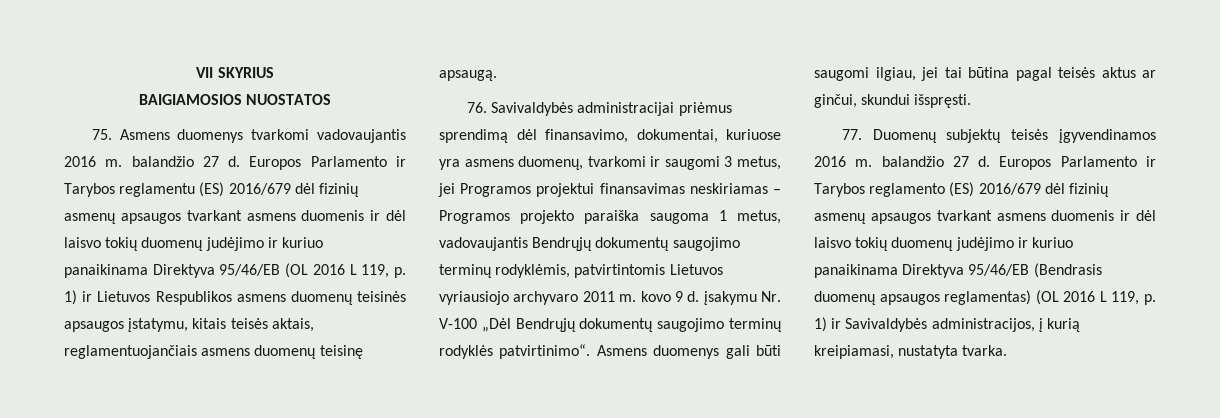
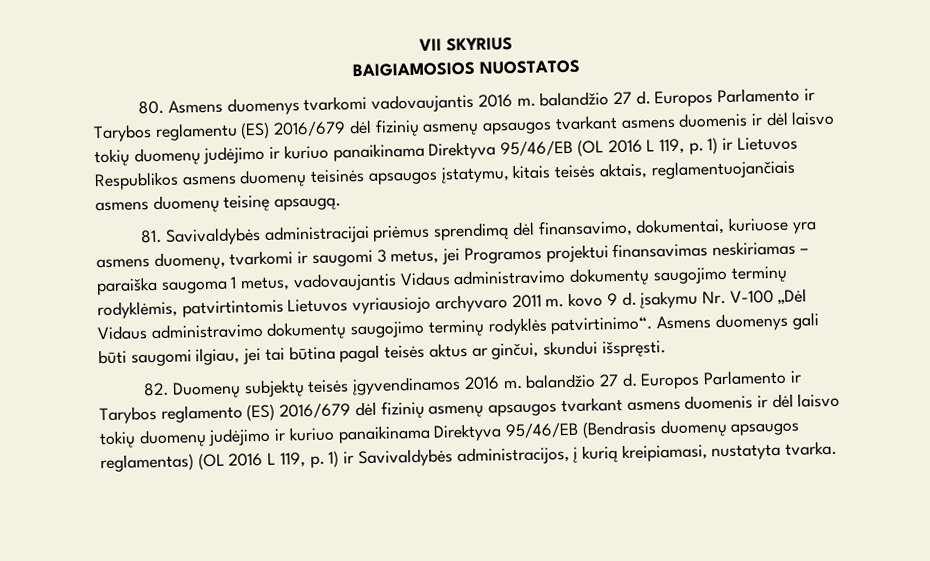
- 75. Asmens duomenys tvarkomi vadovaujantis 2016 m. balandžio 27 d.
+ 80. Asmens duomenys tvarkomi vadovaujantis 2016 m. balandžio 27 d.
- 76. Savivaldybės administracijai priėmus sprendimą dėl finansavimo, dokumentai, kuriuose yra asmens duomenų, tvarkomi ir saugomi 3 metus, jei Programos projektui finansavimas neskiriamas – Programos projekto paraiška saugoma 1 metus, vadovaujantis Bendrųjų dokumentų saugojimo terminų rodyklėmis, patvirtintomis Lietuvos vyriausiojo archyvaro 2011 m. kovo 9 d. įsakymu Nr. V-100 „Dėl Bendrųjų dokumentų saugojimo terminų rodyklės patvirtinimo“.
+ 81. Savivaldybės administracijai priėmus sprendimą dėl finansavimo, dokumentai, kuriuose yra asmens duomenų, tvarkomi ir saugomi 3 metus, jei Programos projektui finansavimas neskiriamas – paraiška saugoma 1 metus, vadovaujantis Vidaus administravimo dokumentų saugojimo terminų rodyklėmis, patvirtintomis Lietuvos vyriausiojo archyvaro 2011 m. kovo 9 d. įsakymu Nr. V-100 „Dėl Vidaus administravimo dokumentų saugojimo terminų rodyklės patvirtinimo“.
- 77. Duomenų subjektų teisės įgyvendinamos 2016 m. balandžio 27 d.
+ 82. Duomenų subjektų teisės įgyvendinamos 2016 m. balandžio 27 d.

